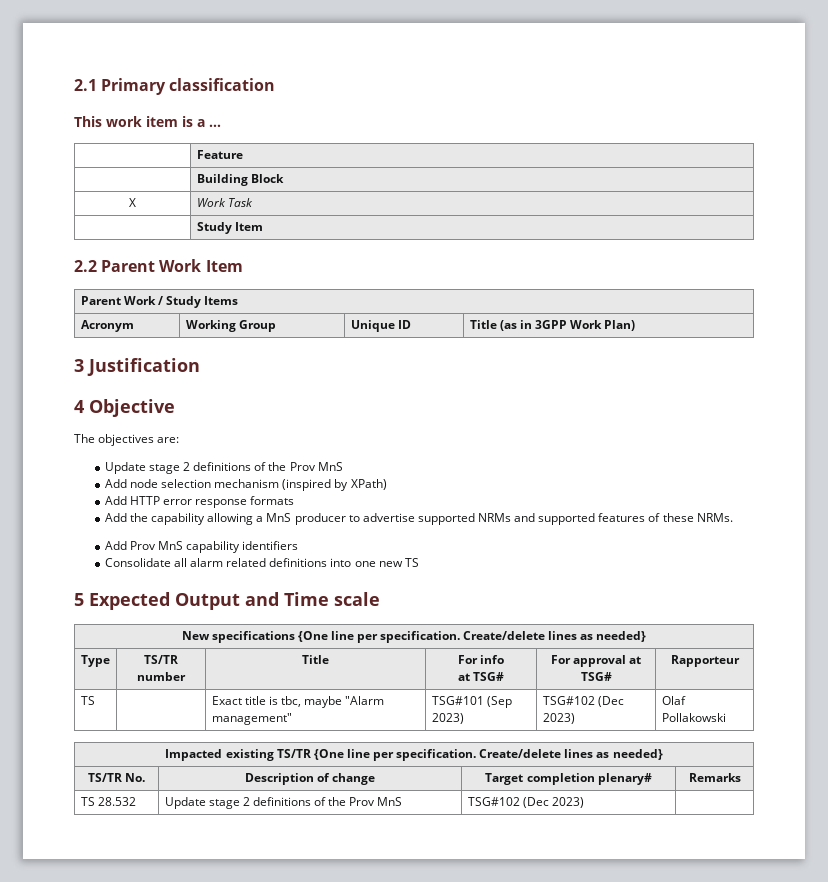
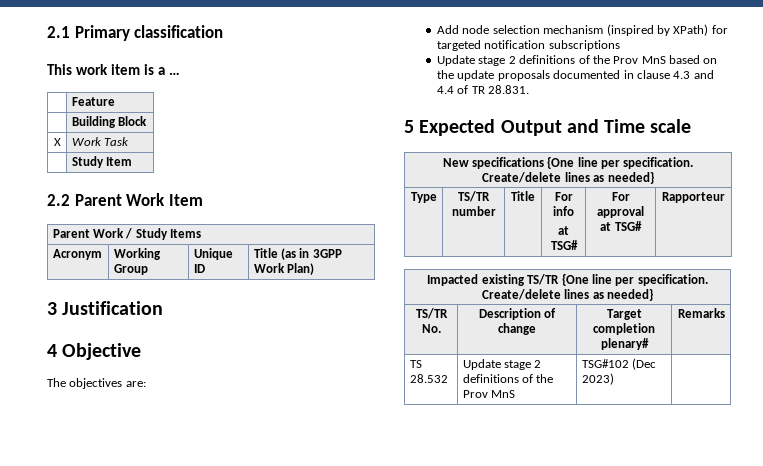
  The objectives are:
- Update stage 2 definitions of the Prov MnS
- Add node selection mechanism (inspired by XPath)
- Add HTTP error response formats
- Add the capability allowing a MnS producer to advertise supported NRMs and supported features of these NRMs.
- Add Prov MnS capability identifiers
- Consolidate all alarm related definitions into one new TS
+ Add node selection mechanism (inspired by XPath) for targeted notification subscriptions
+ Update stage 2 definitions of the Prov MnS based on the update proposals documented in clause 4.3 and 4.4 of TR 28.831.
- TS | | Exact title is tbc, maybe "Alarm management" | TSG#101 (Sep 2023) | TSG#102 (Dec 2023) | Olaf Pollakowski

